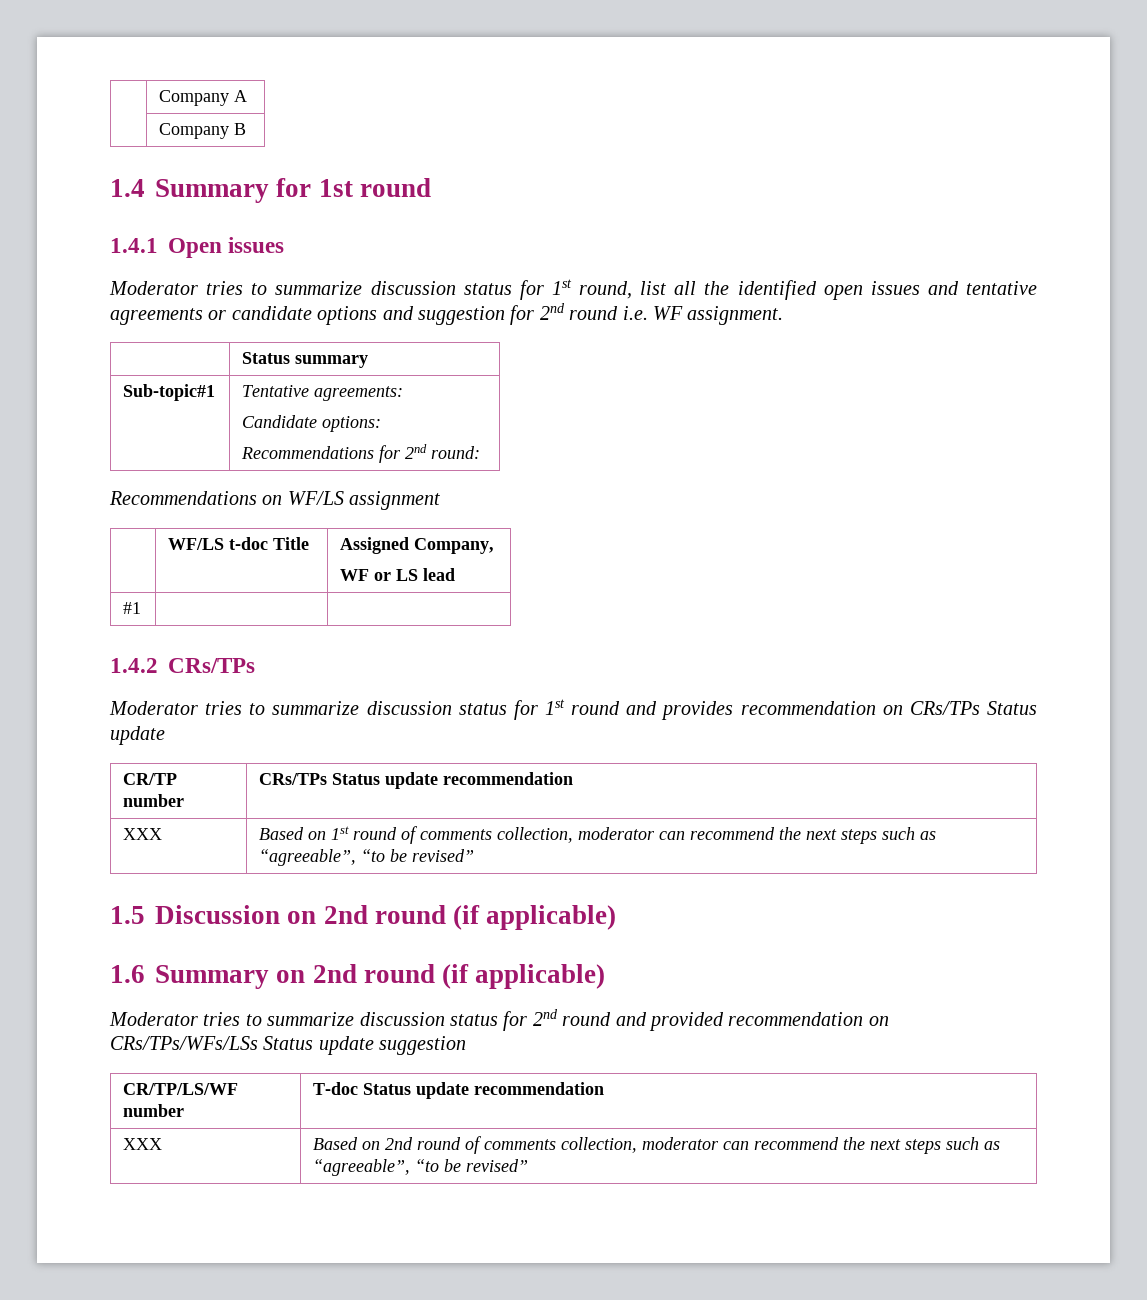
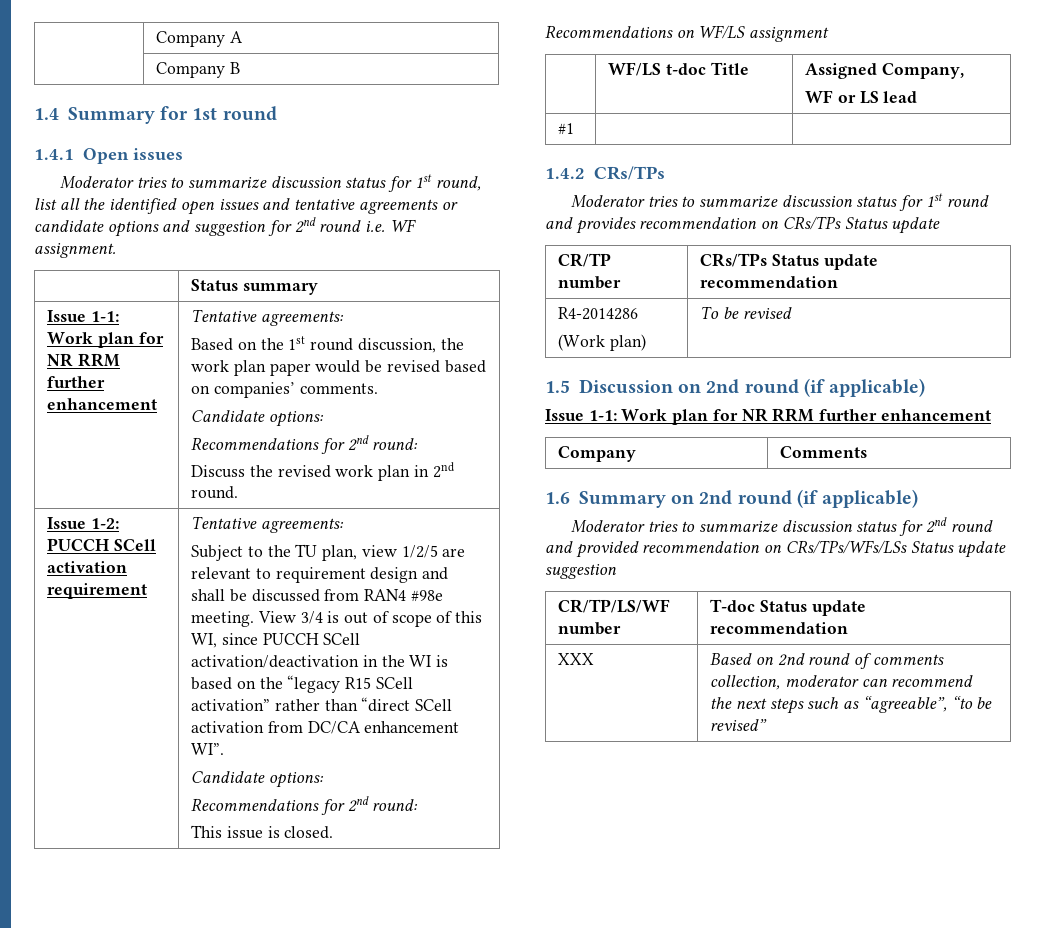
- Sub-topic#1 | Tentative agreements:
+ Issue 1-1: Work plan for NR RRM further enhancement | Tentative agreements:
+ Based on the 1st round discussion, the work plan paper would be revised based on companies’ comments.
  Candidate options:
  Recommendations for 2nd round:
+ Discuss the revised work plan in 2nd round.
+ Issue 1-2: PUCCH SCell activation requirement | Tentative agreements:
+ Subject to the TU plan, view 1/2/5 are relevant to requirement design and shall be discussed from RAN4 #98e meeting. View 3/4 is out of scope of this WI, since PUCCH SCell activation/deactivation in the WI is based on the “legacy R15 SCell activation” rather than “direct SCell activation from DC/CA enhancement WI”.
+ Candidate options:
+ Recommendations for 2nd round:
+ This issue is closed.
- XXX | Based on 1st round of comments collection, moderator can recommend the next steps such as “agreeable”, “to be revised”
+ R4-2014286
+ (Work plan) | To be revised
  1.5 Discussion on 2nd round (if applicable)
+ Issue 1-1: Work plan for NR RRM further enhancement
+ Company | Comments

